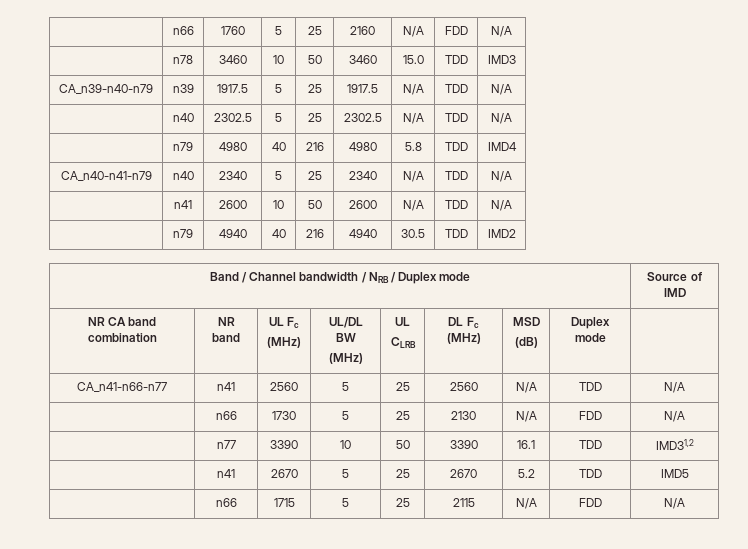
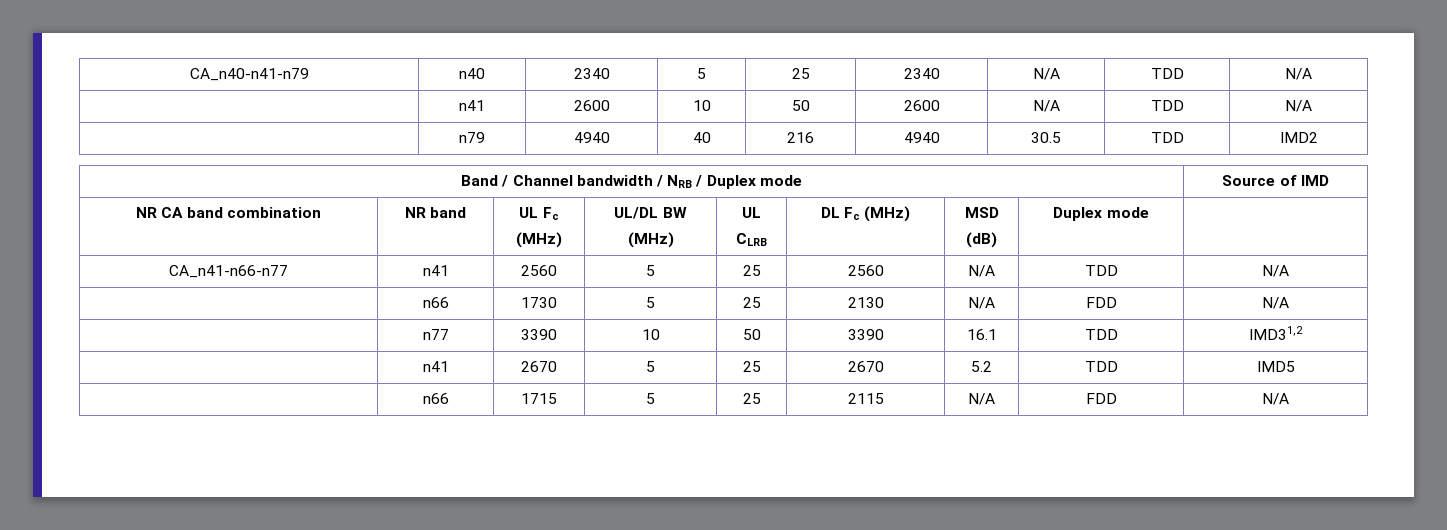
- | n66 | 1760 | 5 | 25 | 2160 | N/A | FDD | N/A
- | n78 | 3460 | 10 | 50 | 3460 | 15.0 | TDD | IMD3
- CA_n39-n40-n79 | n39 | 1917.5 | 5 | 25 | 1917.5 | N/A | TDD | N/A
- | n40 | 2302.5 | 5 | 25 | 2302.5 | N/A | TDD | N/A
- | n79 | 4980 | 40 | 216 | 4980 | 5.8 | TDD | IMD4

